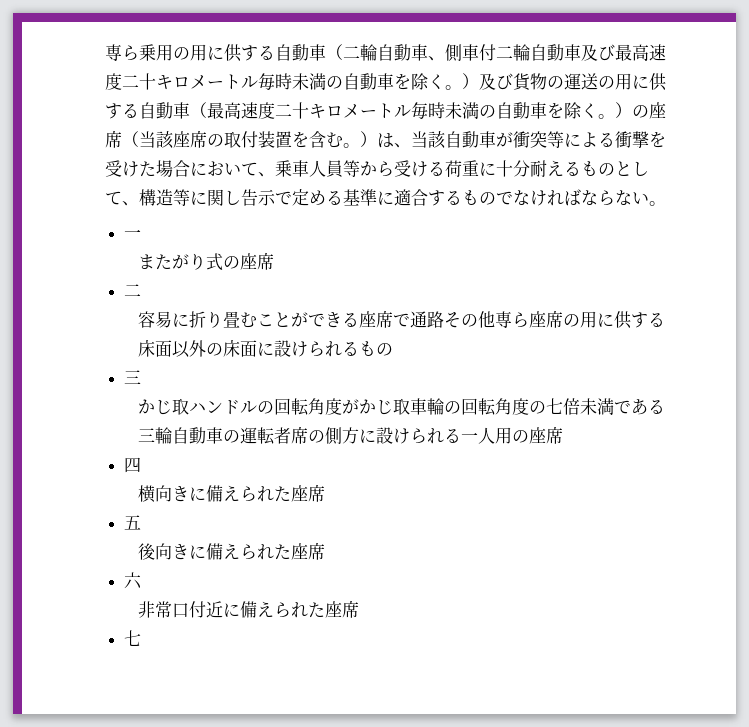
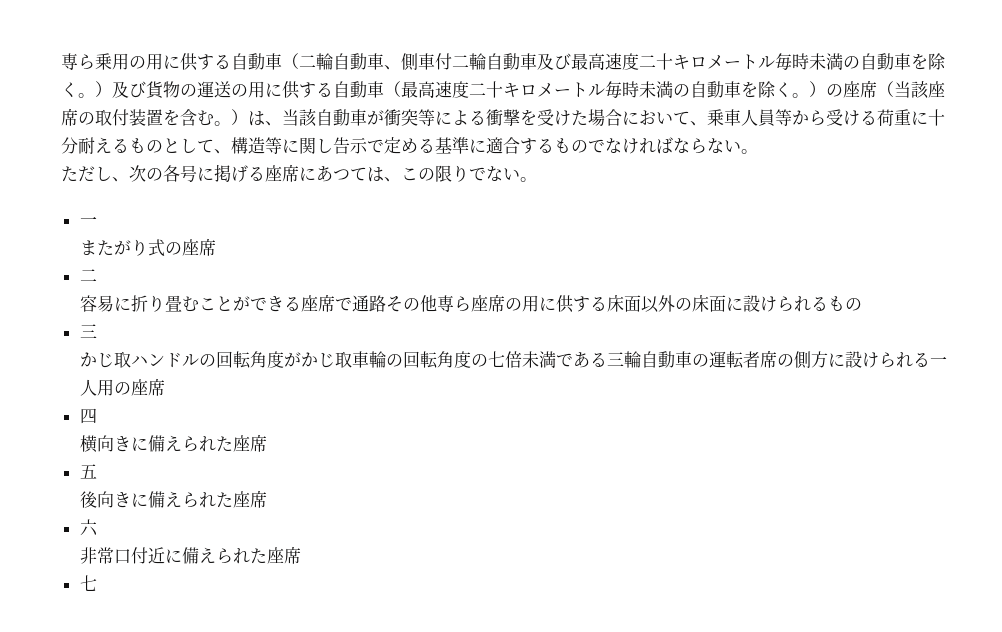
+ ただし、次の各号に掲げる座席にあつては、この限りでない。

